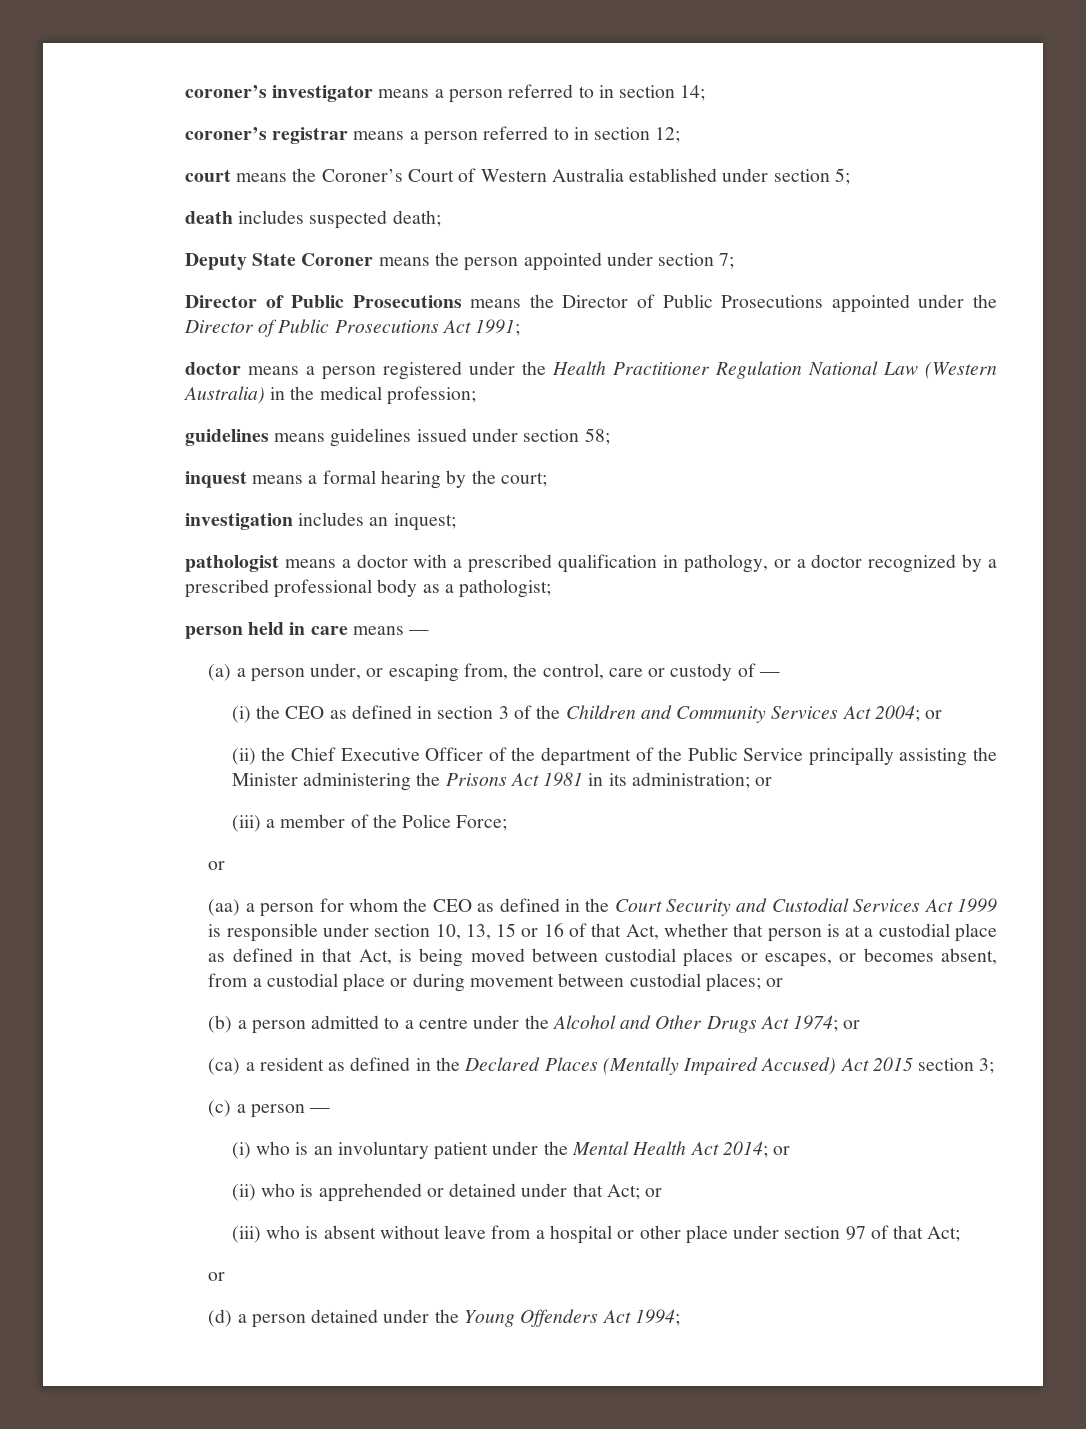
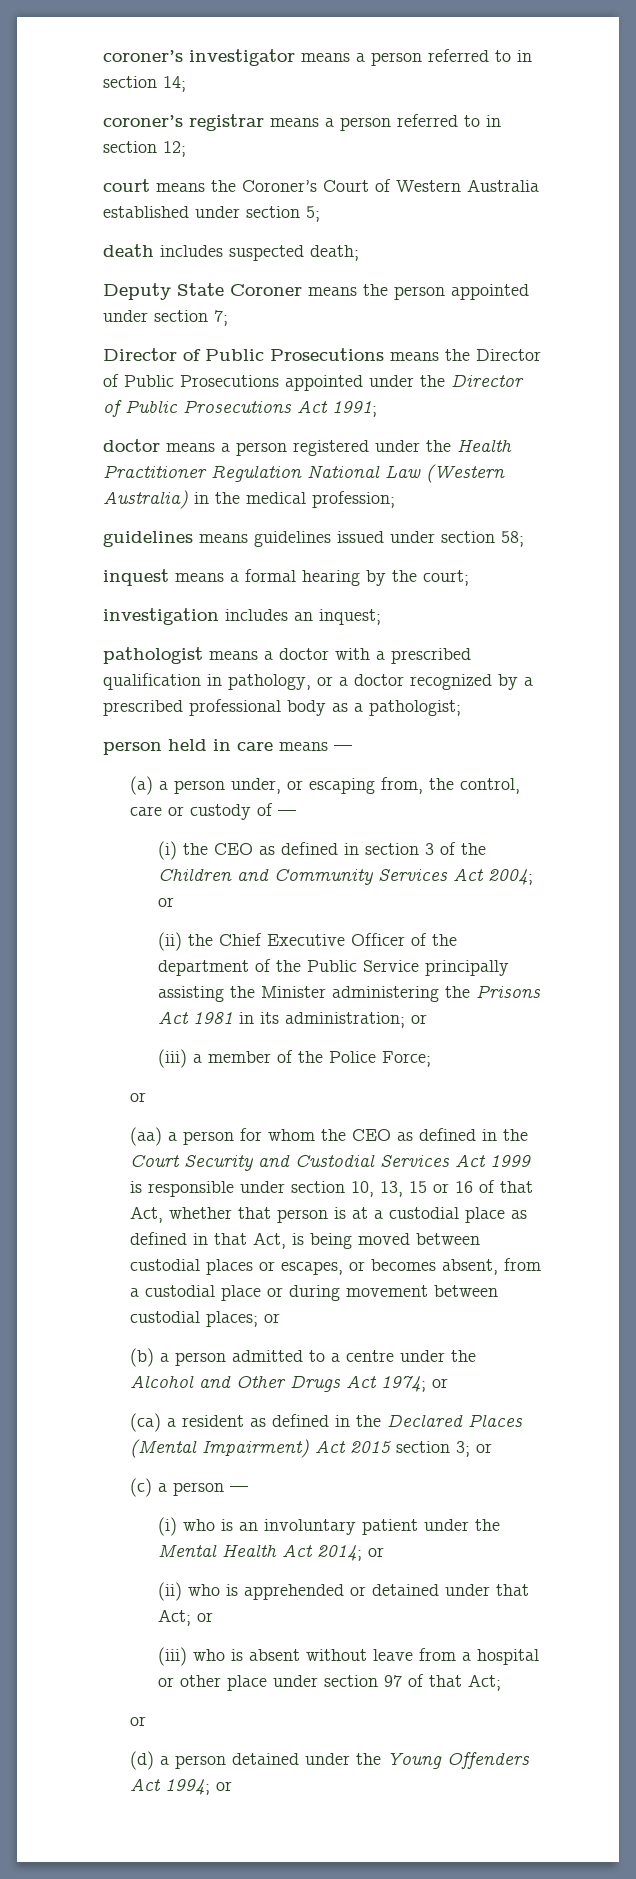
- (ca) a resident as defined in the Declared Places (Mentally Impaired Accused) Act 2015 section 3;
+ (ca) a resident as defined in the Declared Places (Mental Impairment) Act 2015 section 3; or
- (d) a person detained under the Young Offenders Act 1994;
+ (d) a person detained under the Young Offenders Act 1994; or

